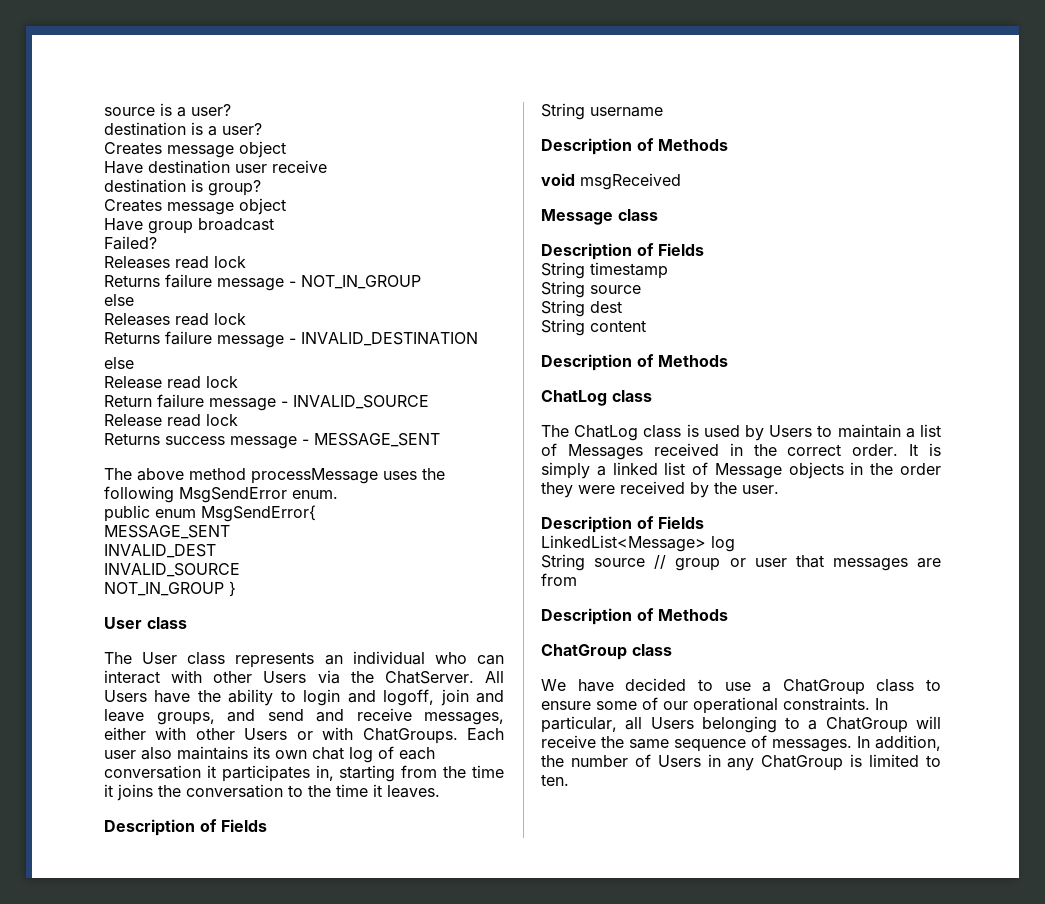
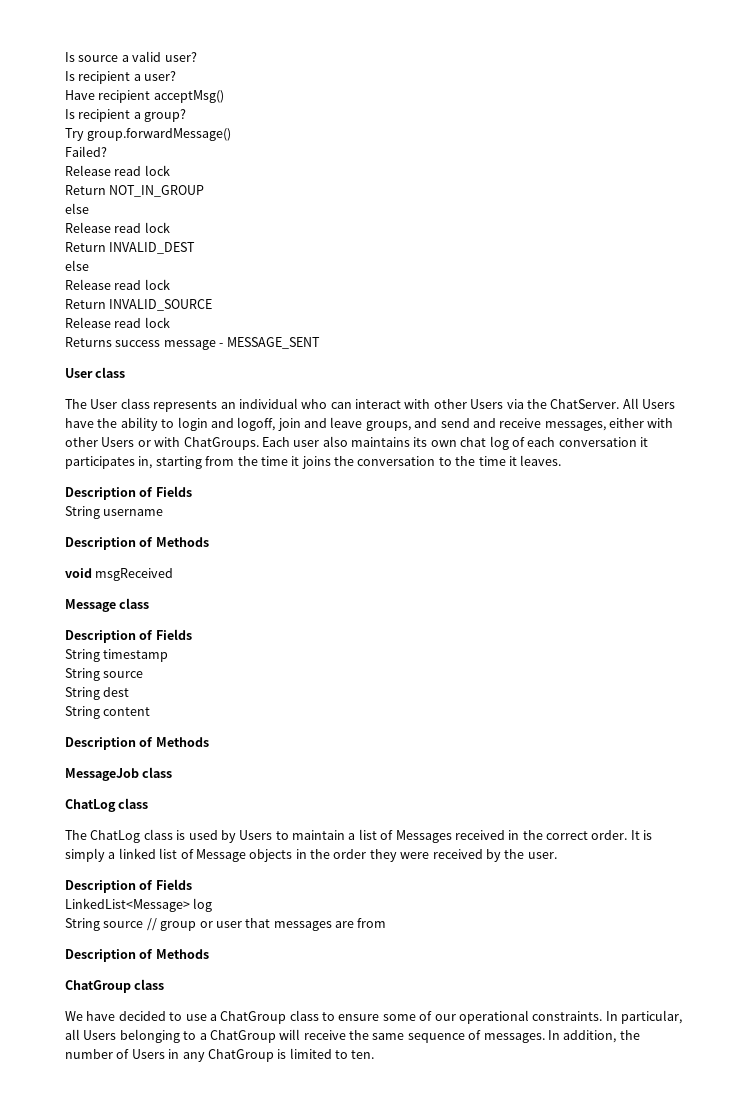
- source is a user?
- destination is a user?
- Creates message object
- Have destination user receive
- destination is group?
- Creates message object
- Have group broadcast
+ Is source a valid user?
+ Is recipient a user?
+ Have recipient acceptMsg()
+ Is recipient a group?
+ Try group.forwardMessage()
  Failed?
- Releases read lock
- Returns failure message - NOT_IN_GROUP
- else
- Releases read lock
- Returns failure message - INVALID_DESTINATION
+ Release read lock
+ Return NOT_IN_GROUP
  else
  Release read lock
- Return failure message - INVALID_SOURCE
+ Return INVALID_DEST
+ else
+ Release read lock
+ Return INVALID_SOURCE
- The above method processMessage uses the following MsgSendError enum.
- public enum MsgSendError{
- MESSAGE_SENT
- INVALID_DEST
- INVALID_SOURCE
- NOT_IN_GROUP }
+ MessageJob class

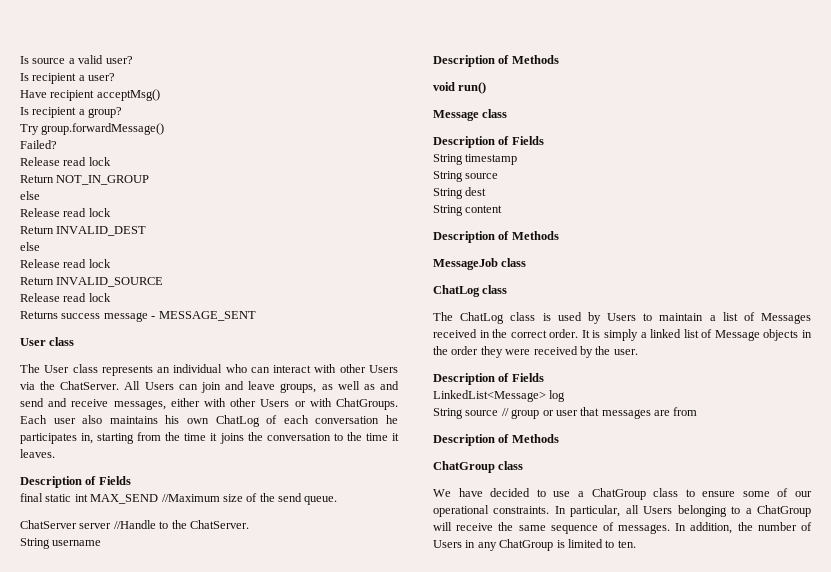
- All Users have the ability to login and logoff, join and leave groups, and send and receive messages, either with other Users or with ChatGroups.
+ All Users can join and leave groups, as well as and send and receive messages, either with other Users or with ChatGroups.
- Each user also maintains its own chat log of each conversation it participates in, starting from the time it joins the conversation to the time it leaves.
+ Each user also maintains his own ChatLog of each conversation he participates in, starting from the time it joins the conversation to the time it leaves.
+ final static int MAX_SEND //Maximum size of the send queue.
+ ChatServer server //Handle to the ChatServer.
- void msgReceived
+ void run()

